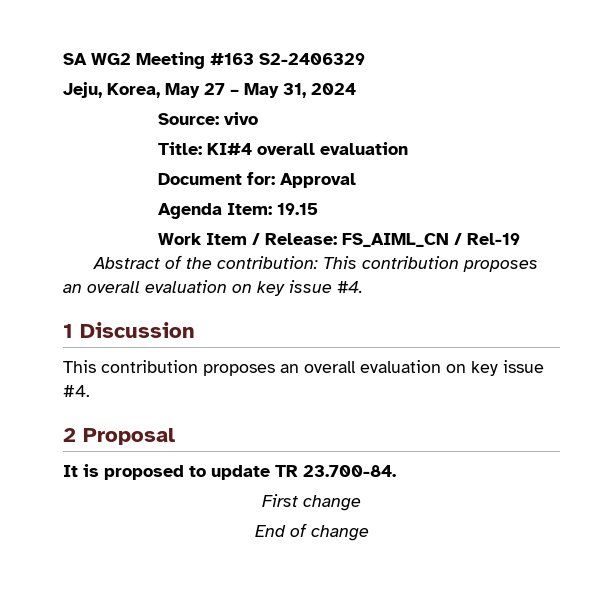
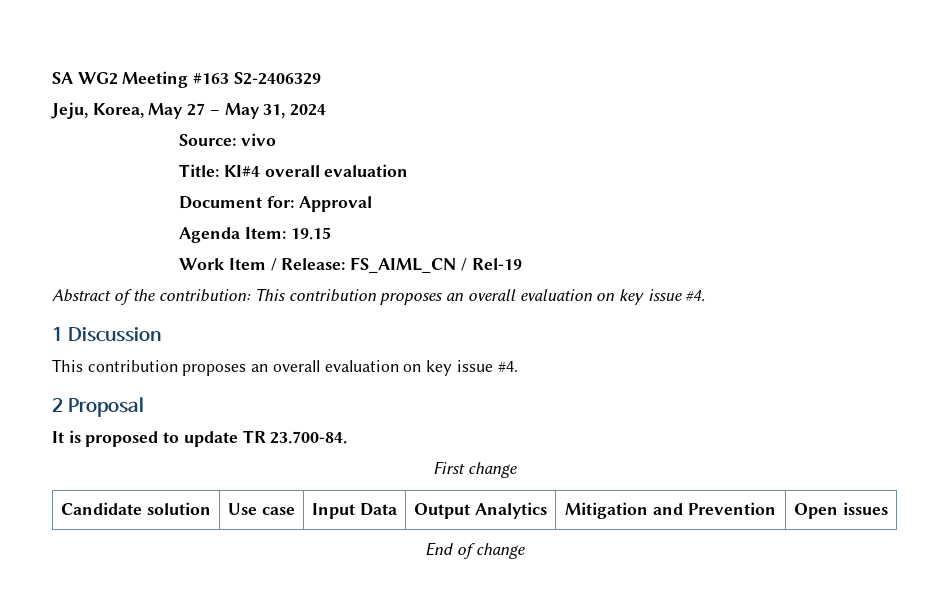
+ Candidate solution | Use case | Input Data | Output Analytics | Mitigation and Prevention | Open issues

